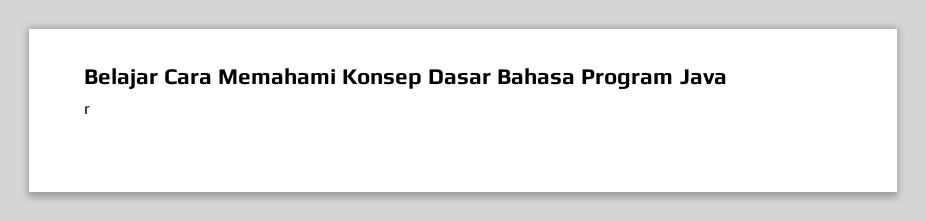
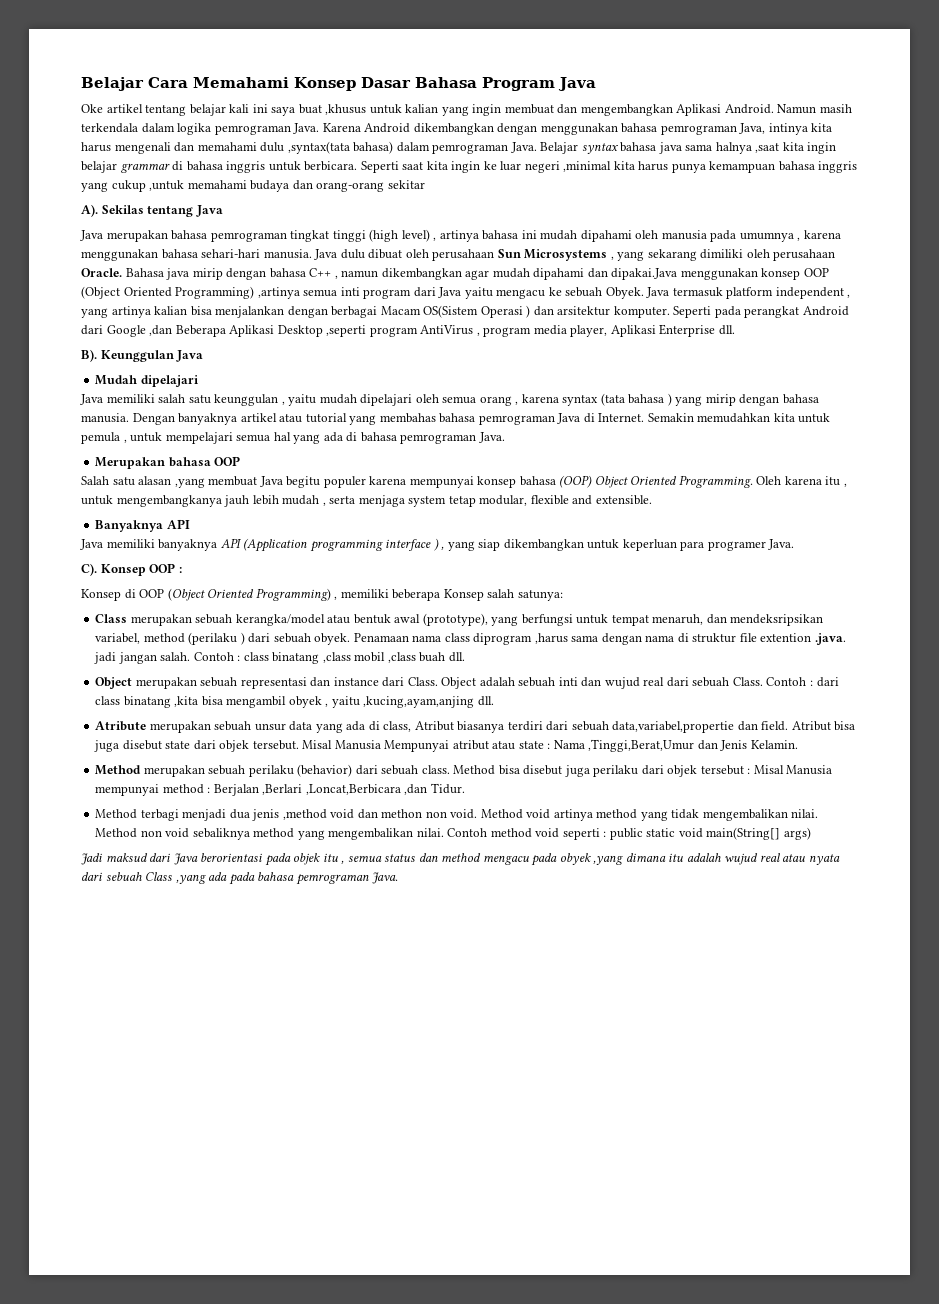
- r
+ Oke artikel tentang belajar kali ini saya buat ,khusus untuk kalian yang ingin membuat dan mengembangkan Aplikasi Android. Namun masih terkendala dalam logika pemrograman Java. Karena Android dikembangkan dengan menggunakan bahasa pemrograman Java, intinya kita harus mengenali dan memahami dulu ,syntax(tata bahasa) dalam pemrograman Java. Belajar syntax bahasa java sama halnya ,saat kita ingin belajar grammar di bahasa inggris untuk berbicara. Seperti saat kita ingin ke luar negeri ,minimal kita harus punya kemampuan bahasa inggris yang cukup ,untuk memahami budaya dan orang-orang sekitar
+ A). Sekilas tentang Java
+ Java merupakan bahasa pemrograman tingkat tinggi (high level) , artinya bahasa ini mudah dipahami oleh manusia pada umumnya , karena menggunakan bahasa sehari-hari manusia. Java dulu dibuat oleh perusahaan Sun Microsystems , yang sekarang dimiliki oleh perusahaan Oracle. Bahasa java mirip dengan bahasa C++ , namun dikembangkan agar mudah dipahami dan dipakai.Java menggunakan konsep OOP (Object Oriented Programming) ,artinya semua inti program dari Java yaitu mengacu ke sebuah Obyek. Java termasuk platform independent , yang artinya kalian bisa menjalankan dengan berbagai Macam OS(Sistem Operasi ) dan arsitektur komputer. Seperti pada perangkat Android dari Google ,dan Beberapa Aplikasi Desktop ,seperti program AntiVirus , program media player, Aplikasi Enterprise dll.
+ B). Keunggulan Java
+ Mudah dipelajari
+ Java memiliki salah satu keunggulan , yaitu mudah dipelajari oleh semua orang , karena syntax (tata bahasa ) yang mirip dengan bahasa manusia. Dengan banyaknya artikel atau tutorial yang membahas bahasa pemrograman Java di Internet. Semakin memudahkan kita untuk pemula , untuk mempelajari semua hal yang ada di bahasa pemrograman Java.
+ Merupakan bahasa OOP
+ Salah satu alasan ,yang membuat Java begitu populer karena mempunyai konsep bahasa (OOP) Object Oriented Programming. Oleh karena itu , untuk mengembangkanya jauh lebih mudah , serta menjaga system tetap modular, flexible and extensible.
+ Banyaknya API
+ Java memiliki banyaknya API (Application programming interface ) , yang siap dikembangkan untuk keperluan para programer Java.
+ C). Konsep OOP :
+ Konsep di OOP (Object Oriented Programming) , memiliki beberapa Konsep salah satunya:
+ Class merupakan sebuah kerangka/model atau bentuk awal (prototype), yang berfungsi untuk tempat menaruh, dan mendeksripsikan variabel, method (perilaku ) dari sebuah obyek. Penamaan nama class diprogram ,harus sama dengan nama di struktur file extention .java. jadi jangan salah. Contoh : class binatang ,class mobil ,class buah dll.
+ Object merupakan sebuah representasi dan instance dari Class. Object adalah sebuah inti dan wujud real dari sebuah Class. Contoh : dari class binatang ,kita bisa mengambil obyek , yaitu ,kucing,ayam,anjing dll.
+ Atribute merupakan sebuah unsur data yang ada di class, Atribut biasanya terdiri dari sebuah data,variabel,propertie dan field. Atribut bisa juga disebut state dari objek tersebut. Misal Manusia Mempunyai atribut atau state : Nama ,Tinggi,Berat,Umur dan Jenis Kelamin.
+ Method merupakan sebuah perilaku (behavior) dari sebuah class. Method bisa disebut juga perilaku dari objek tersebut : Misal Manusia mempunyai method : Berjalan ,Berlari ,Loncat,Berbicara ,dan Tidur.
+ Method terbagi menjadi dua jenis ,method void dan methon non void. Method void artinya method yang tidak mengembalikan nilai. Method non void sebaliknya method yang mengembalikan nilai. Contoh method void seperti : public static void main(String[] args)
+ Jadi maksud dari Java berorientasi pada objek itu , semua status dan method mengacu pada obyek ,yang dimana itu adalah wujud real atau nyata dari sebuah Class ,yang ada pada bahasa pemrograman Java.

